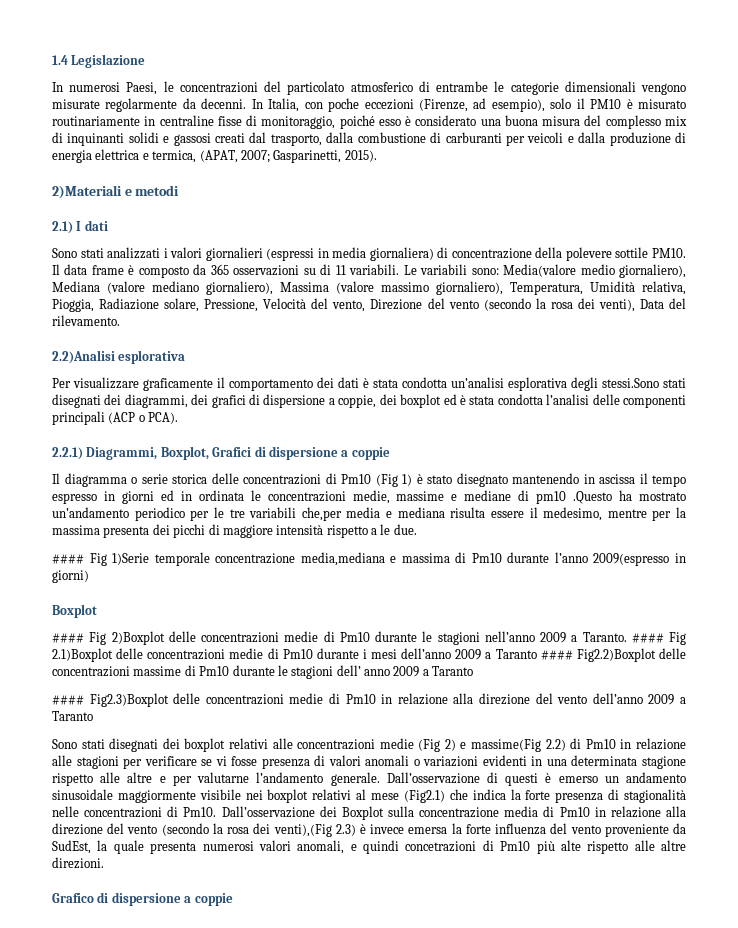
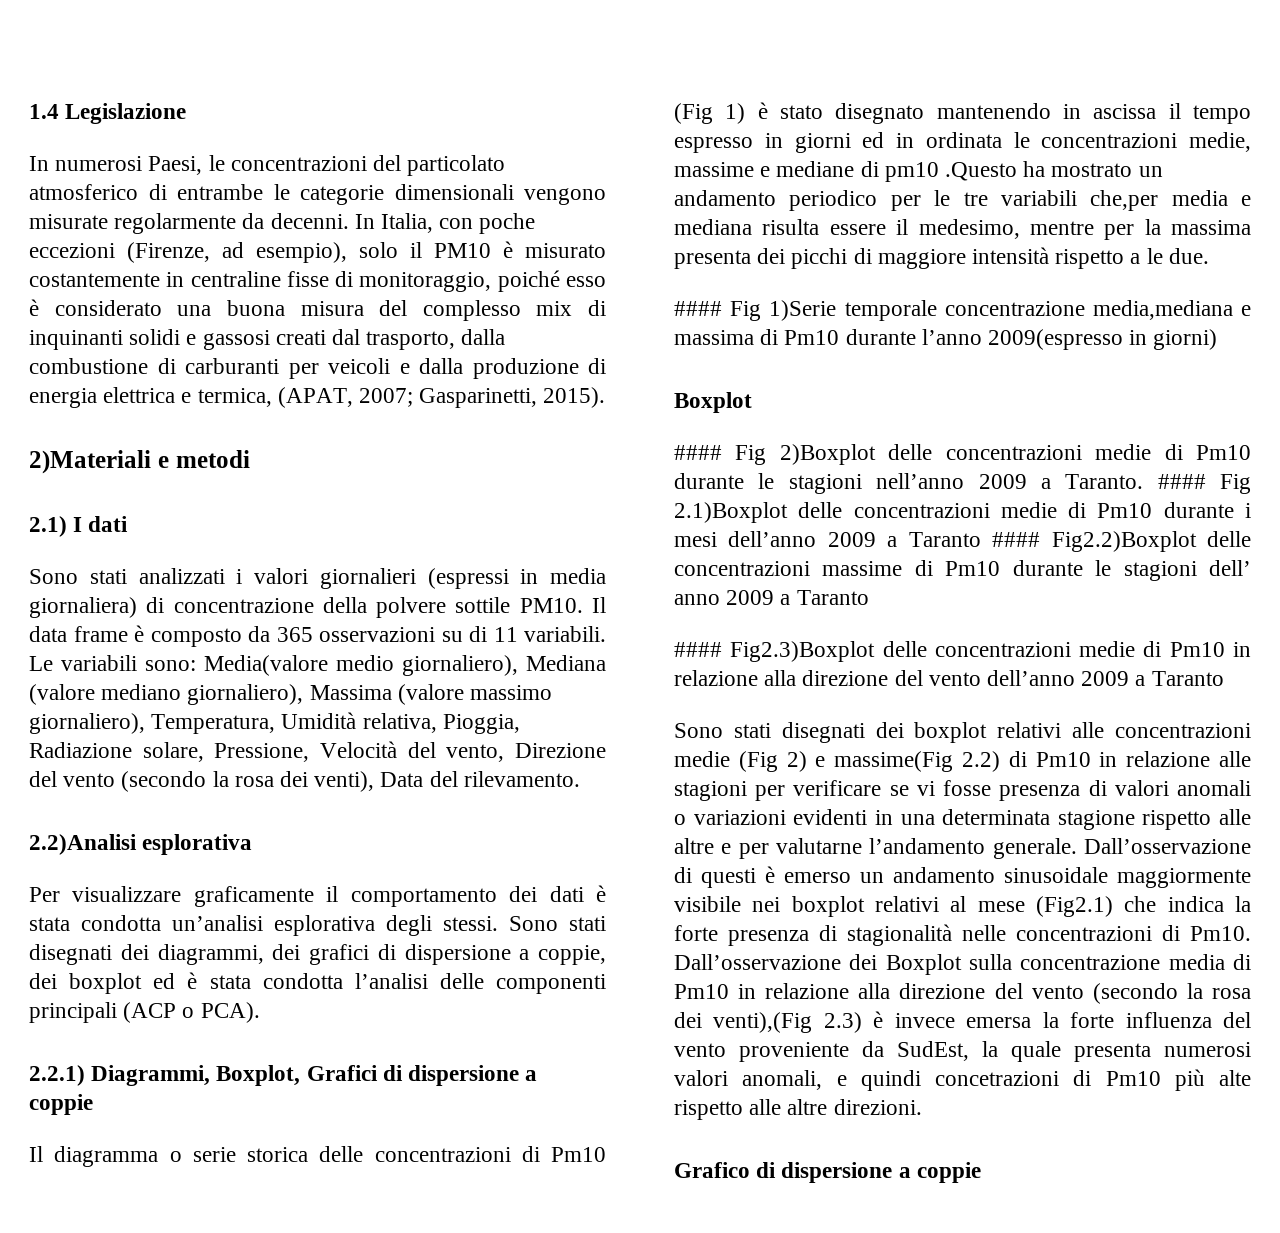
- In Italia, con poche eccezioni (Firenze, ad esempio), solo il PM10 è misurato routinariamente in centraline fisse di monitoraggio, poiché esso è considerato una buona misura del complesso mix di inquinanti solidi e gassosi creati dal trasporto, dalla combustione di carburanti per veicoli e dalla produzione di energia elettrica e termica, (APAT, 2007; Gasparinetti, 2015).
+ In Italia, con poche eccezioni (Firenze, ad esempio), solo il PM10 è misurato costantemente in centraline fisse di monitoraggio, poiché esso è considerato una buona misura del complesso mix di inquinanti solidi e gassosi creati dal trasporto, dalla combustione di carburanti per veicoli e dalla produzione di energia elettrica e termica, (APAT, 2007; Gasparinetti, 2015).
- Sono stati analizzati i valori giornalieri (espressi in media giornaliera) di concentrazione della polevere sottile PM10.
+ Sono stati analizzati i valori giornalieri (espressi in media giornaliera) di concentrazione della polvere sottile PM10.
- Per visualizzare graficamente il comportamento dei dati è stata condotta un’analisi esplorativa degli stessi.Sono stati disegnati dei diagrammi, dei grafici di dispersione a coppie, dei boxplot ed è stata condotta l’analisi delle componenti principali (ACP o PCA).
+ Per visualizzare graficamente il comportamento dei dati è stata condotta un’analisi esplorativa degli stessi. Sono stati disegnati dei diagrammi, dei grafici di dispersione a coppie, dei boxplot ed è stata condotta l’analisi delle componenti principali (ACP o PCA).
- Il diagramma o serie storica delle concentrazioni di Pm10 (Fig 1) è stato disegnato mantenendo in ascissa il tempo espresso in giorni ed in ordinata le concentrazioni medie, massime e mediane di pm10 .Questo ha mostrato un’andamento periodico per le tre variabili che,per media e mediana risulta essere il medesimo, mentre per la massima presenta dei picchi di maggiore intensità rispetto a le due.
+ Il diagramma o serie storica delle concentrazioni di Pm10 (Fig 1) è stato disegnato mantenendo in ascissa il tempo espresso in giorni ed in ordinata le concentrazioni medie, massime e mediane di pm10 .Questo ha mostrato un andamento periodico per le tre variabili che,per media e mediana risulta essere il medesimo, mentre per la massima presenta dei picchi di maggiore intensità rispetto a le due.

